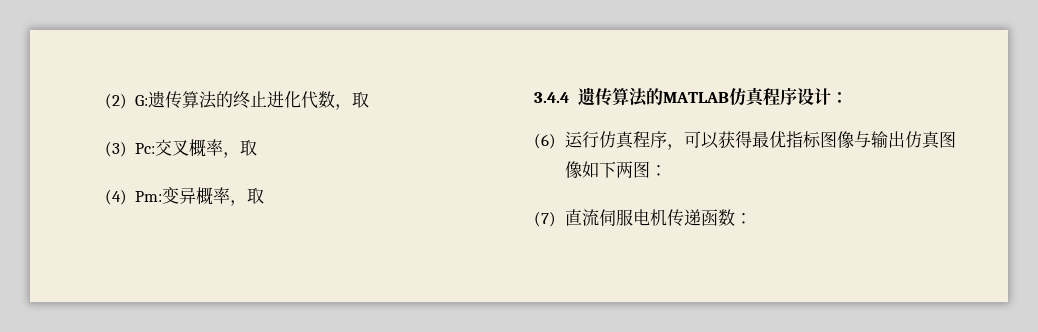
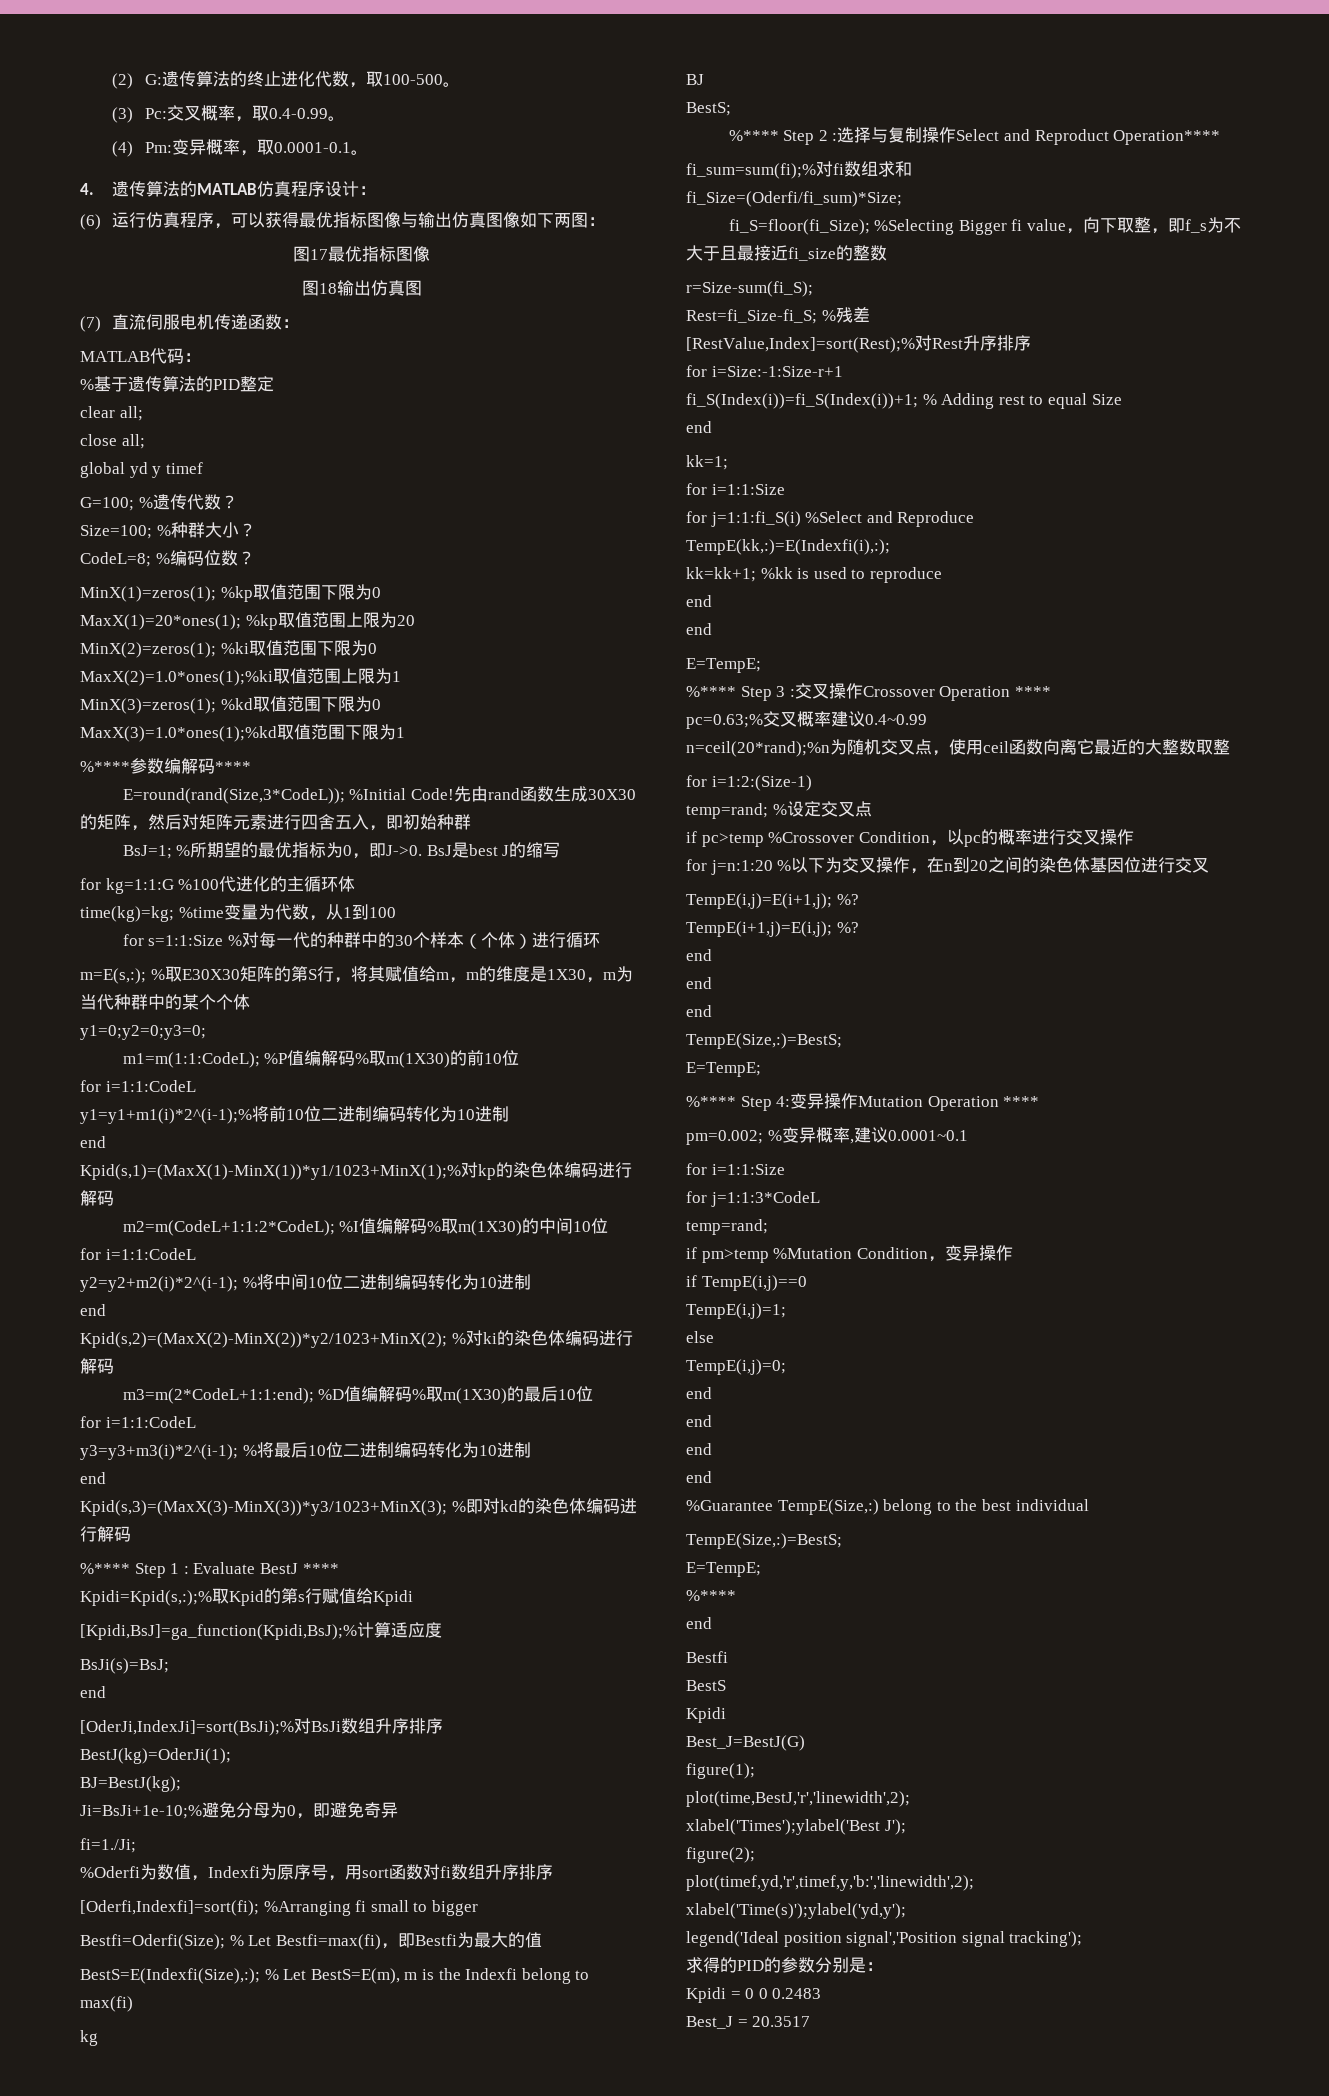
- (2) G:遗传算法的终止进化代数，取
+ (2) G:遗传算法的终止进化代数，取100-500。
- (3) Pc:交叉概率，取
+ (3) Pc:交叉概率，取0.4-0.99。
- (4) Pm:变异概率，取
- 3.4.4遗传算法的MATLAB仿真程序设计：
+ (4) Pm:变异概率，取0.0001-0.1。
+ 4.遗传算法的MATLAB仿真程序设计：
+ 图17最优指标图像
+ 图18输出仿真图
+ MATLAB代码：
+ %基于遗传算法的PID整定
+ clear all;
+ close all;
+ global yd y timef
+ G=100; %遗传代数？
+ Size=100; %种群大小？
+ CodeL=8; %编码位数？
+ MinX(1)=zeros(1); %kp取值范围下限为0
+ MaxX(1)=20*ones(1); %kp取值范围上限为20
+ MinX(2)=zeros(1); %ki取值范围下限为0
+ MaxX(2)=1.0*ones(1);%ki取值范围上限为1
+ MinX(3)=zeros(1); %kd取值范围下限为0
+ MaxX(3)=1.0*ones(1);%kd取值范围下限为1
+ %****参数编解码****
+ E=round(rand(Size,3*CodeL)); %Initial Code!先由rand函数生成30X30的矩阵，然后对矩阵元素进行四舍五入，即初始种群
+ BsJ=1; %所期望的最优指标为0，即J->0. BsJ是best J的缩写
+ for kg=1:1:G %100代进化的主循环体
+ time(kg)=kg; %time变量为代数，从1到100
+ for s=1:1:Size %对每一代的种群中的30个样本（个体）进行循环
+ m=E(s,:); %取E30X30矩阵的第S行，将其赋值给m，m的维度是1X30，m为当代种群中的某个个体
+ y1=0;y2=0;y3=0;
+ m1=m(1:1:CodeL); %P值编解码%取m(1X30)的前10位
+ for i=1:1:CodeL
+ y1=y1+m1(i)*2^(i-1);%将前10位二进制编码转化为10进制
+ end
+ Kpid(s,1)=(MaxX(1)-MinX(1))*y1/1023+MinX(1);%对kp的染色体编码进行解码
+ m2=m(CodeL+1:1:2*CodeL); %I值编解码%取m(1X30)的中间10位
+ for i=1:1:CodeL
+ y2=y2+m2(i)*2^(i-1); %将中间10位二进制编码转化为10进制
+ end
+ Kpid(s,2)=(MaxX(2)-MinX(2))*y2/1023+MinX(2); %对ki的染色体编码进行解码
+ m3=m(2*CodeL+1:1:end); %D值编解码%取m(1X30)的最后10位
+ for i=1:1:CodeL
+ y3=y3+m3(i)*2^(i-1); %将最后10位二进制编码转化为10进制
+ end
+ Kpid(s,3)=(MaxX(3)-MinX(3))*y3/1023+MinX(3); %即对kd的染色体编码进行解码
+ %**** Step 1 : Evaluate BestJ ****
+ Kpidi=Kpid(s,:);%取Kpid的第s行赋值给Kpidi
+ [Kpidi,BsJ]=ga_function(Kpidi,BsJ);%计算适应度
+ BsJi(s)=BsJ;
+ end
+ [OderJi,IndexJi]=sort(BsJi);%对BsJi数组升序排序
+ BestJ(kg)=OderJi(1);
+ BJ=BestJ(kg);
+ Ji=BsJi+1e-10;%避免分母为0，即避免奇异
+ fi=1./Ji;
+ %Oderfi为数值，Indexfi为原序号，用sort函数对fi数组升序排序
+ [Oderfi,Indexfi]=sort(fi); %Arranging fi small to bigger
+ Bestfi=Oderfi(Size); % Let Bestfi=max(fi)，即Bestfi为最大的值
+ BestS=E(Indexfi(Size),:); % Let BestS=E(m), m is the Indexfi belong to max(fi)
+ kg
+ BJ
+ BestS;
+ %**** Step 2 :选择与复制操作Select and Reproduct Operation****
+ fi_sum=sum(fi);%对fi数组求和
+ fi_Size=(Oderfi/fi_sum)*Size;
+ fi_S=floor(fi_Size); %Selecting Bigger fi value，向下取整，即f_s为不大于且最接近fi_size的整数
+ r=Size-sum(fi_S);
+ Rest=fi_Size-fi_S; %残差
+ [RestValue,Index]=sort(Rest);%对Rest升序排序
+ for i=Size:-1:Size-r+1
+ fi_S(Index(i))=fi_S(Index(i))+1; % Adding rest to equal Size
+ end
+ kk=1;
+ for i=1:1:Size
+ for j=1:1:fi_S(i) %Select and Reproduce
+ TempE(kk,:)=E(Indexfi(i),:);
+ kk=kk+1; %kk is used to reproduce
+ end
+ end
+ E=TempE;
+ %**** Step 3 :交叉操作Crossover Operation ****
+ pc=0.63;%交叉概率建议0.4~0.99
+ n=ceil(20*rand);%n为随机交叉点，使用ceil函数向离它最近的大整数取整
+ for i=1:2:(Size-1)
+ temp=rand; %设定交叉点
+ if pc>temp %Crossover Condition，以pc的概率进行交叉操作
+ for j=n:1:20 %以下为交叉操作，在n到20之间的染色体基因位进行交叉
+ TempE(i,j)=E(i+1,j); %?
+ TempE(i+1,j)=E(i,j); %?
+ end
+ end
+ end
+ TempE(Size,:)=BestS;
+ E=TempE;
+ %**** Step 4:变异操作Mutation Operation ****
+ pm=0.002; %变异概率,建议0.0001~0.1
+ for i=1:1:Size
+ for j=1:1:3*CodeL
+ temp=rand;
+ if pm>temp %Mutation Condition，变异操作
+ if TempE(i,j)==0
+ TempE(i,j)=1;
+ else
+ TempE(i,j)=0;
+ end
+ end
+ end
+ end
+ %Guarantee TempE(Size,:) belong to the best individual
+ TempE(Size,:)=BestS;
+ E=TempE;
+ %****
+ end
+ Bestfi
+ BestS
+ Kpidi
+ Best_J=BestJ(G)
+ figure(1);
+ plot(time,BestJ,'r','linewidth',2);
+ xlabel('Times');ylabel('Best J');
+ figure(2);
+ plot(timef,yd,'r',timef,y,'b:','linewidth',2);
+ xlabel('Time(s)');ylabel('yd,y');
+ legend('Ideal position signal','Position signal tracking');
+ 求得的PID的参数分别是：
+ Kpidi = 0 0 0.2483
+ Best_J = 20.3517

